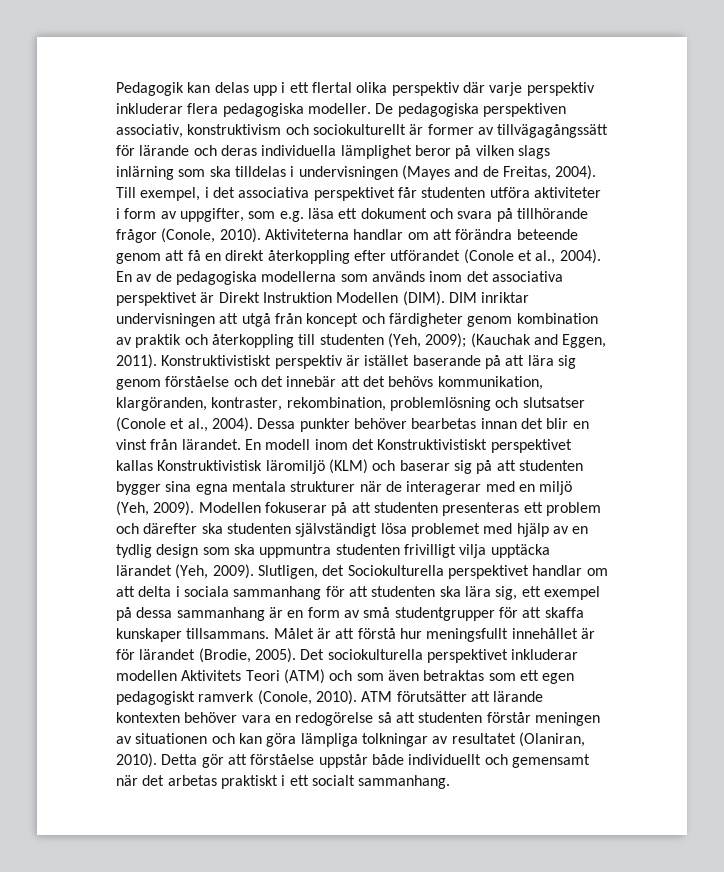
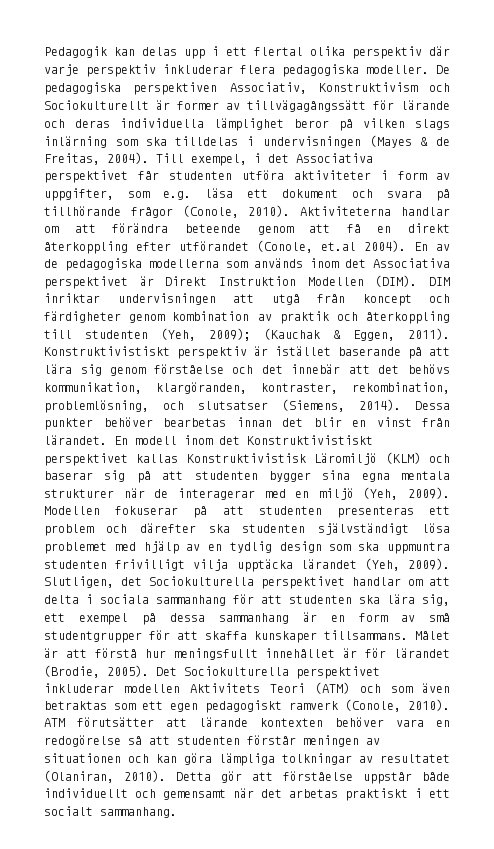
- De pedagogiska perspektiven associativ, konstruktivism och sociokulturellt är former av tillvägagångssätt för lärande och deras individuella lämplighet beror på vilken slags inlärning som ska tilldelas i undervisningen (Mayes and de Freitas, 2004).
+ De pedagogiska perspektiven Associativ, Konstruktivism och Sociokulturellt är former av tillvägagångssätt för lärande och deras individuella lämplighet beror på vilken slags inlärning som ska tilldelas i undervisningen (Mayes & de Freitas, 2004).
- Till exempel, i det associativa perspektivet får studenten utföra aktiviteter i form av uppgifter, som e.g. läsa ett dokument och svara på tillhörande frågor (Conole, 2010).
+ Till exempel, i det Associativa perspektivet får studenten utföra aktiviteter i form av uppgifter, som e.g. läsa ett dokument och svara på tillhörande frågor (Conole, 2010).
- Aktiviteterna handlar om att förändra beteende genom att få en direkt återkoppling efter utförandet (Conole et al., 2004).
+ Aktiviteterna handlar om att förändra beteende genom att få en direkt återkoppling efter utförandet (Conole, et.al 2004).
- En av de pedagogiska modellerna som används inom det associativa perspektivet är Direkt Instruktion Modellen (DIM).
+ En av de pedagogiska modellerna som används inom det Associativa perspektivet är Direkt Instruktion Modellen (DIM).
- DIM inriktar undervisningen att utgå från koncept och färdigheter genom kombination av praktik och återkoppling till studenten (Yeh, 2009); (Kauchak and Eggen, 2011).
+ DIM inriktar undervisningen att utgå från koncept och färdigheter genom kombination av praktik och återkoppling till studenten (Yeh, 2009); (Kauchak & Eggen, 2011).
- Konstruktivistiskt perspektiv är istället baserande på att lära sig genom förståelse och det innebär att det behövs kommunikation, klargöranden, kontraster, rekombination, problemlösning och slutsatser (Conole et al., 2004).
+ Konstruktivistiskt perspektiv är istället baserande på att lära sig genom förståelse och det innebär att det behövs kommunikation, klargöranden, kontraster, rekombination, problemlösning, och slutsatser (Siemens, 2014).
- En modell inom det Konstruktivistiskt perspektivet kallas Konstruktivistisk läromiljö (KLM) och baserar sig på att studenten bygger sina egna mentala strukturer när de interagerar med en miljö (Yeh, 2009).
+ En modell inom det Konstruktivistiskt perspektivet kallas Konstruktivistisk Läromiljö (KLM) och baserar sig på att studenten bygger sina egna mentala strukturer när de interagerar med en miljö (Yeh, 2009).
- Det sociokulturella perspektivet inkluderar modellen Aktivitets Teori (ATM) och som även betraktas som ett egen pedagogiskt ramverk (Conole, 2010).
+ Det Sociokulturella perspektivet inkluderar modellen Aktivitets Teori (ATM) och som även betraktas som ett egen pedagogiskt ramverk (Conole, 2010).

